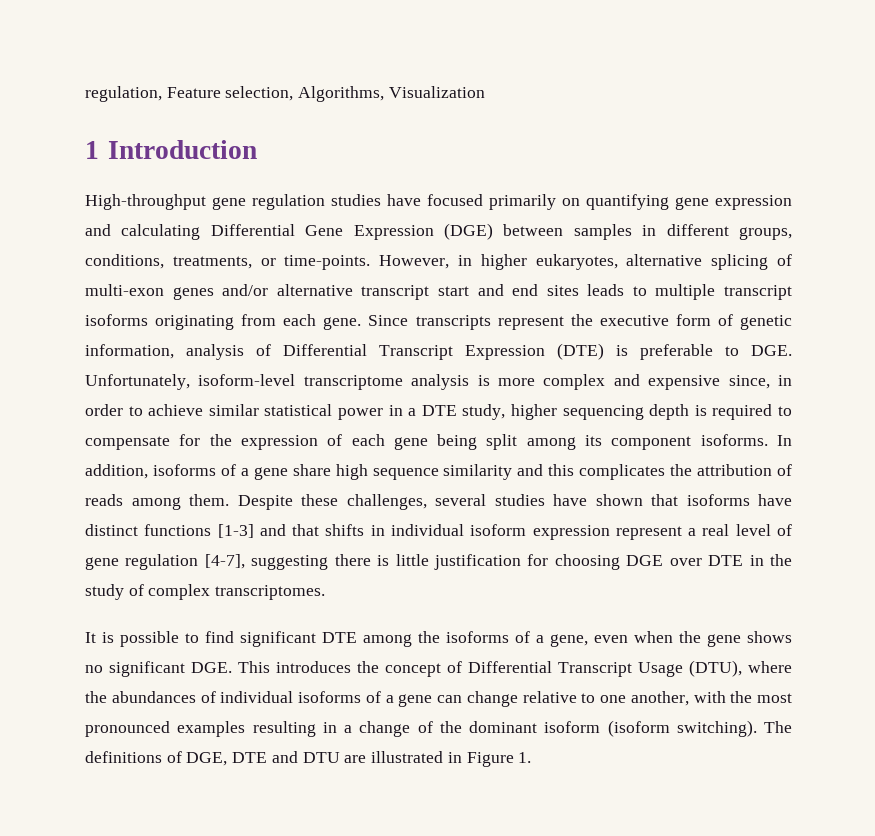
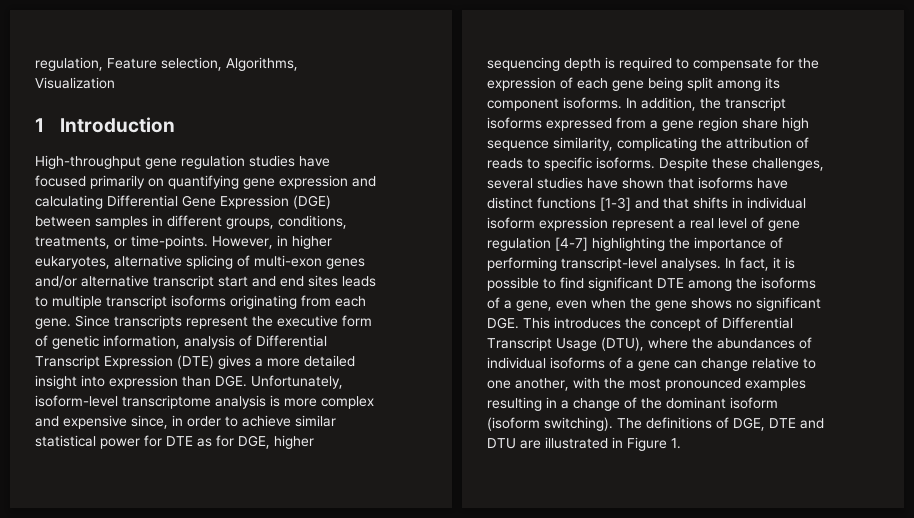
- Since transcripts represent the executive form of genetic information, analysis of Differential Transcript Expression (DTE) is preferable to DGE. Unfortunately, isoform-level transcriptome analysis is more complex and expensive since, in order to achieve similar statistical power in a DTE study, higher sequencing depth is required to compensate for the expression of each gene being split among its component isoforms.
+ Since transcripts represent the executive form of genetic information, analysis of Differential Transcript Expression (DTE) gives a more detailed insight into expression than DGE. Unfortunately, isoform-level transcriptome analysis is more complex and expensive since, in order to achieve similar statistical power for DTE as for DGE, higher sequencing depth is required to compensate for the expression of each gene being split among its component isoforms.
- In addition, isoforms of a gene share high sequence similarity and this complicates the attribution of reads among them.
+ In addition, the transcript isoforms expressed from a gene region share high sequence similarity, complicating the attribution of reads to specific isoforms.
- Despite these challenges, several studies have shown that isoforms have distinct functions [1-3] and that shifts in individual isoform expression represent a real level of gene regulation [4-7], suggesting there is little justification for choosing DGE over DTE in the study of complex transcriptomes.
- It is possible to find significant DTE among the isoforms of a gene, even when the gene shows no significant DGE. This introduces the concept of Differential Transcript Usage (DTU), where the abundances of individual isoforms of a gene can change relative to one another, with the most pronounced examples resulting in a change of the dominant isoform (isoform switching).
+ Despite these challenges, several studies have shown that isoforms have distinct functions [1-3] and that shifts in individual isoform expression represent a real level of gene regulation [4-7] highlighting the importance of performing transcript-level analyses. In fact, it is possible to find significant DTE among the isoforms of a gene, even when the gene shows no significant DGE. This introduces the concept of Differential Transcript Usage (DTU), where the abundances of individual isoforms of a gene can change relative to one another, with the most pronounced examples resulting in a change of the dominant isoform (isoform switching).

